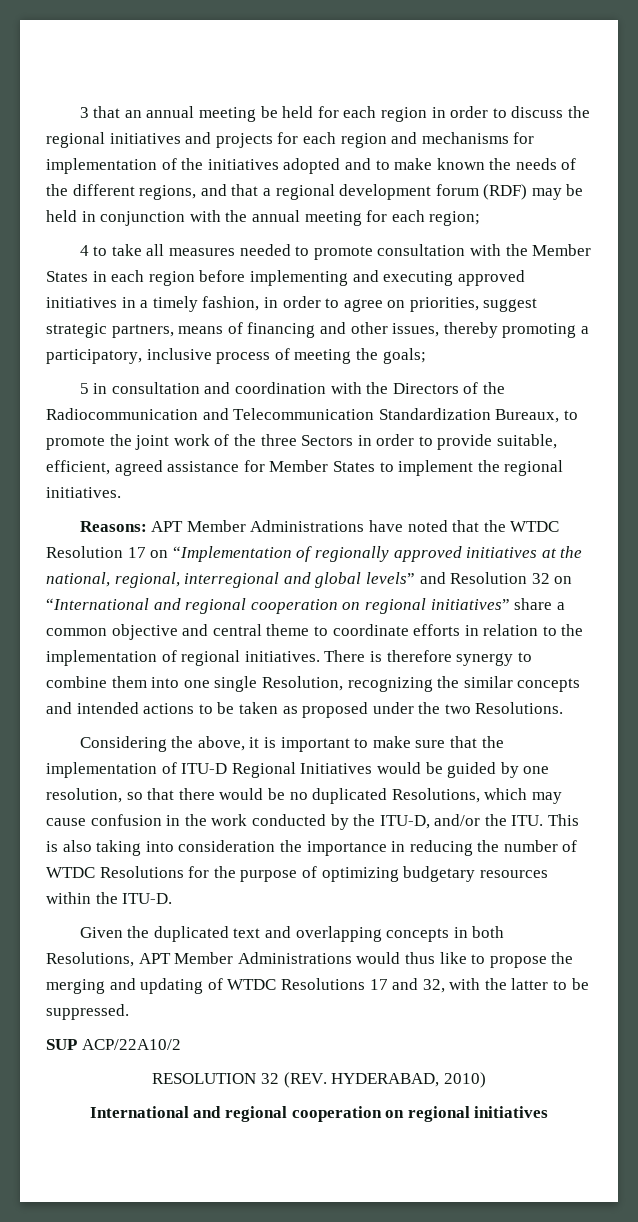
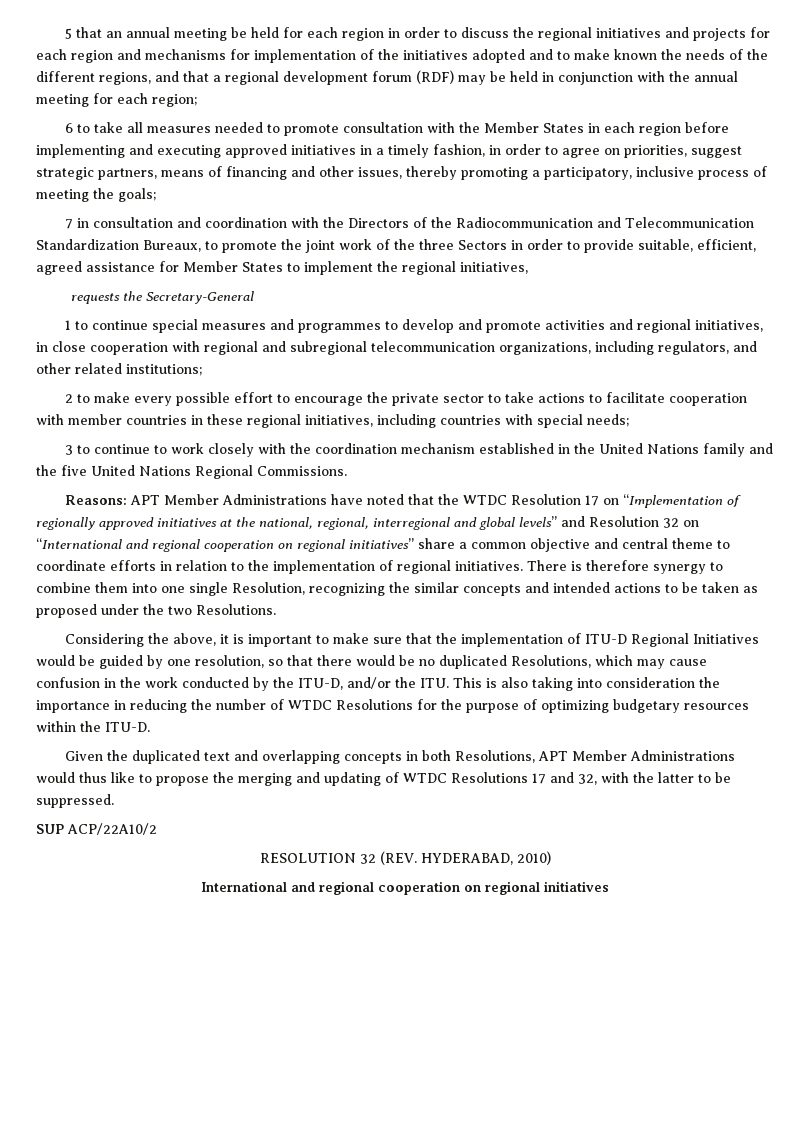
- 3 that an annual meeting be held for each region in order to discuss the regional initiatives and projects for each region and mechanisms for implementation of the initiatives adopted and to make known the needs of the different regions, and that a regional development forum (RDF) may be held in conjunction with the annual meeting for each region;
+ 5 that an annual meeting be held for each region in order to discuss the regional initiatives and projects for each region and mechanisms for implementation of the initiatives adopted and to make known the needs of the different regions, and that a regional development forum (RDF) may be held in conjunction with the annual meeting for each region;
- 4 to take all measures needed to promote consultation with the Member States in each region before implementing and executing approved initiatives in a timely fashion, in order to agree on priorities, suggest strategic partners, means of financing and other issues, thereby promoting a participatory, inclusive process of meeting the goals;
+ 6 to take all measures needed to promote consultation with the Member States in each region before implementing and executing approved initiatives in a timely fashion, in order to agree on priorities, suggest strategic partners, means of financing and other issues, thereby promoting a participatory, inclusive process of meeting the goals;
- 5 in consultation and coordination with the Directors of the Radiocommunication and Telecommunication Standardization Bureaux, to promote the joint work of the three Sectors in order to provide suitable, efficient, agreed assistance for Member States to implement the regional initiatives.
+ 7 in consultation and coordination with the Directors of the Radiocommunication and Telecommunication Standardization Bureaux, to promote the joint work of the three Sectors in order to provide suitable, efficient, agreed assistance for Member States to implement the regional initiatives,
+ requests the Secretary-General
+ 1 to continue special measures and programmes to develop and promote activities and regional initiatives, in close cooperation with regional and subregional telecommunication organizations, including regulators, and other related institutions;
+ 2 to make every possible effort to encourage the private sector to take actions to facilitate cooperation with member countries in these regional initiatives, including countries with special needs;
+ 3 to continue to work closely with the coordination mechanism established in the United Nations family and the five United Nations Regional Commissions.

